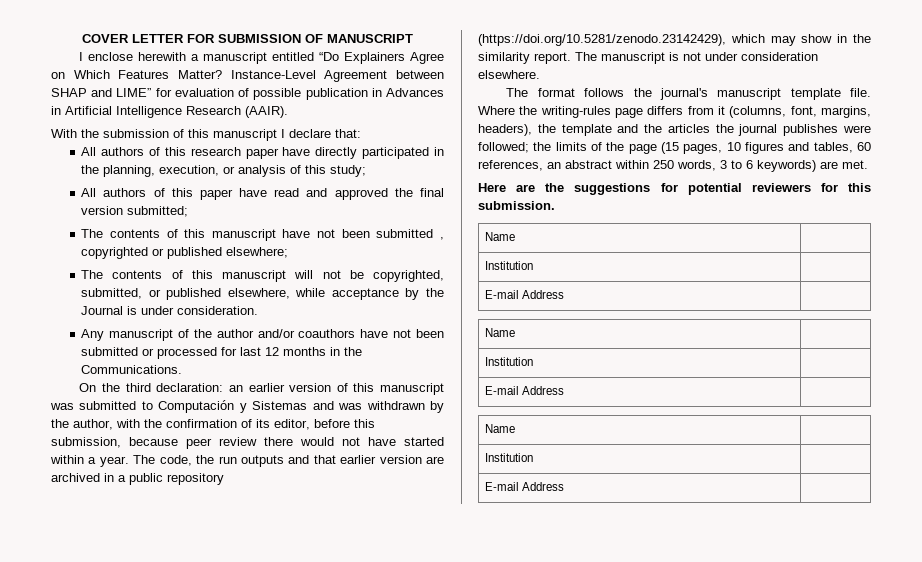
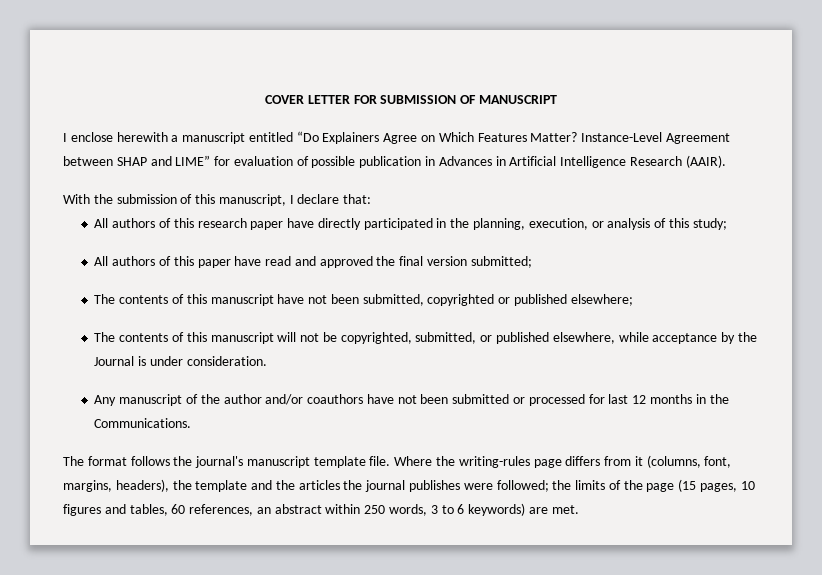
- With the submission of this manuscript I declare that:
+ With the submission of this manuscript, I declare that:
- The contents of this manuscript have not been submitted , copyrighted or published elsewhere;
+ The contents of this manuscript have not been submitted, copyrighted or published elsewhere;
- On the third declaration: an earlier version of this manuscript was submitted to Computación y Sistemas and was withdrawn by the author, with the confirmation of its editor, before this submission, because peer review there would not have started within a year. The code, the run outputs and that earlier version are archived in a public repository (https://doi.org/10.5281/zenodo.23142429), which may show in the similarity report. The manuscript is not under consideration elsewhere.
- Here are the suggestions for potential reviewers for this submission.
- Name |
- Institution |
- E-mail Address |
- Name |
- Institution |
- E-mail Address |
- Name |
- Institution |
- E-mail Address |

